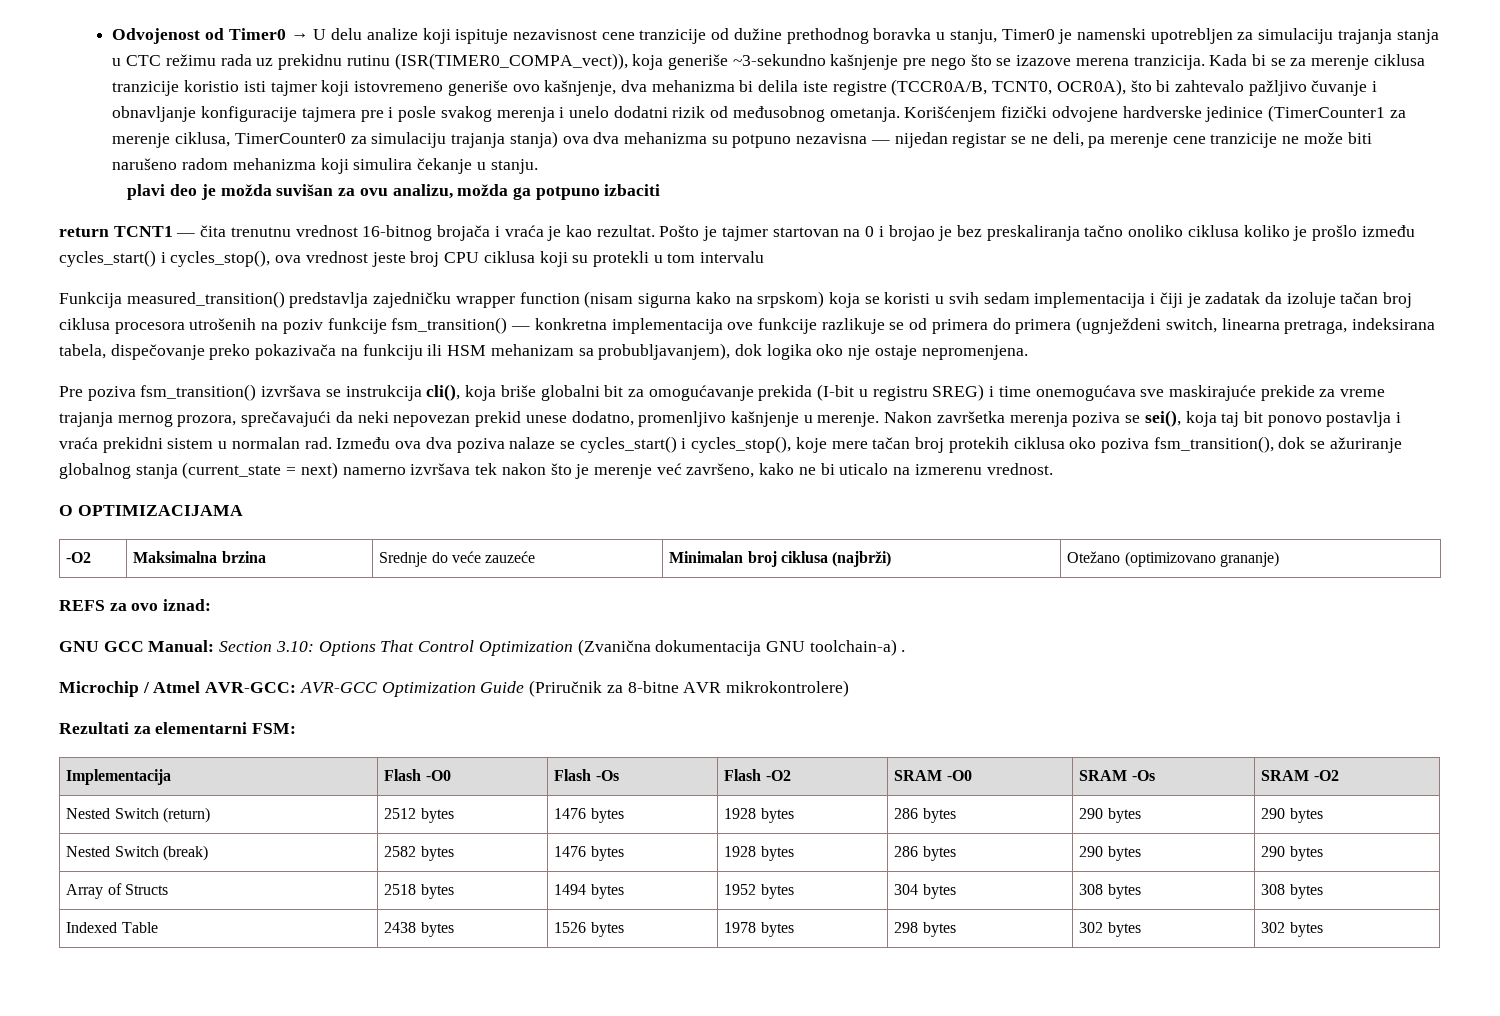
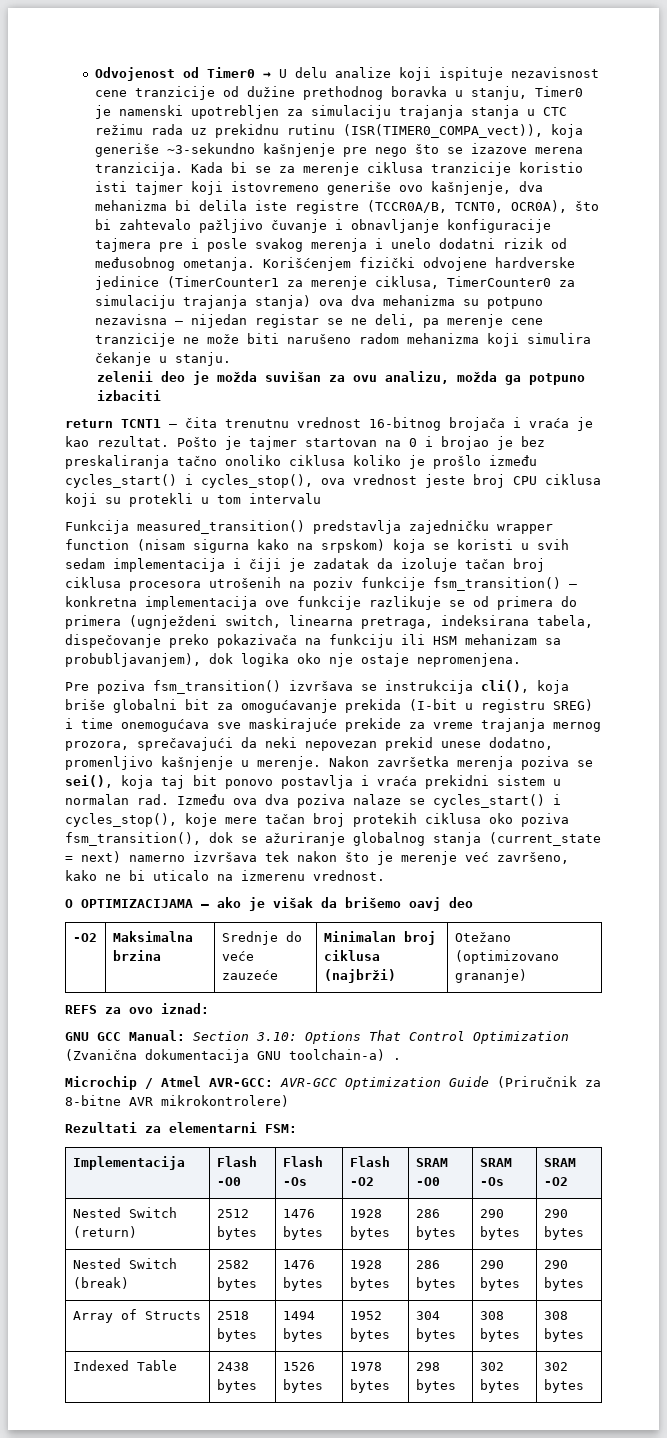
- plavi deo je možda suvišan za ovu analizu, možda ga potpuno izbaciti
+ zelenii deo je možda suvišan za ovu analizu, možda ga potpuno izbaciti
- O OPTIMIZACIJAMA
+ O OPTIMIZACIJAMA – ako je višak da brišemo oavj deo

